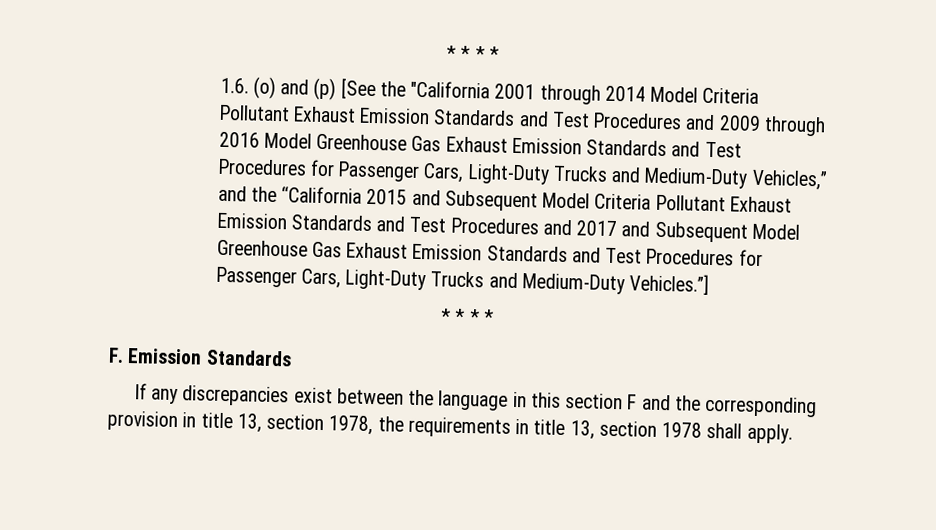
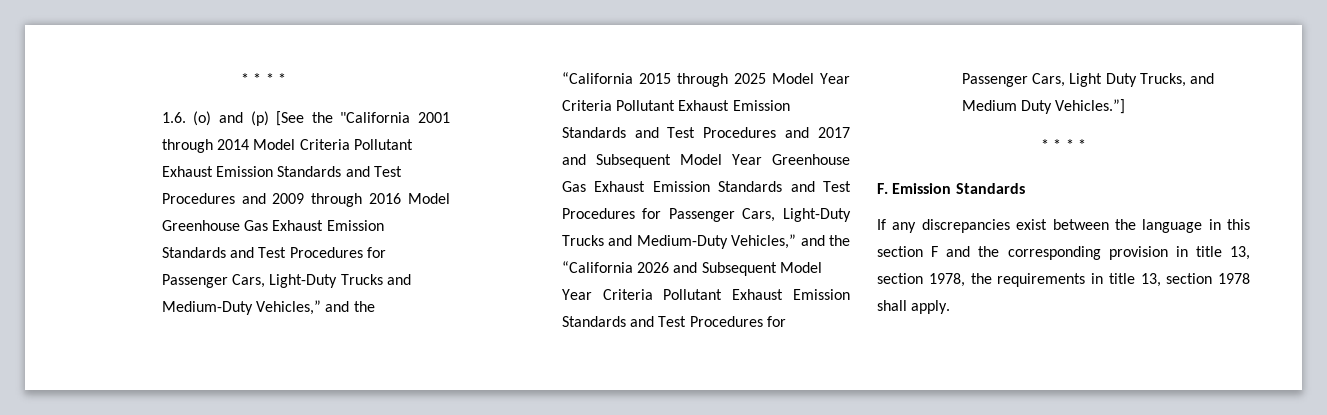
- 1.6. (o) and (p) [See the "California 2001 through 2014 Model Criteria Pollutant Exhaust Emission Standards and Test Procedures and 2009 through 2016 Model Greenhouse Gas Exhaust Emission Standards and Test Procedures for Passenger Cars, Light-Duty Trucks and Medium-Duty Vehicles,” and the “California 2015 and Subsequent Model Criteria Pollutant Exhaust Emission Standards and Test Procedures and 2017 and Subsequent Model Greenhouse Gas Exhaust Emission Standards and Test Procedures for Passenger Cars, Light-Duty Trucks and Medium-Duty Vehicles.”]
+ 1.6. (o) and (p) [See the "California 2001 through 2014 Model Criteria Pollutant Exhaust Emission Standards and Test Procedures and 2009 through 2016 Model Greenhouse Gas Exhaust Emission Standards and Test Procedures for Passenger Cars, Light-Duty Trucks and Medium-Duty Vehicles,” and the “California 2015 through 2025 Model Year Criteria Pollutant Exhaust Emission Standards and Test Procedures and 2017 and Subsequent Model Year Greenhouse Gas Exhaust Emission Standards and Test Procedures for Passenger Cars, Light-Duty Trucks and Medium-Duty Vehicles,” and the “California 2026 and Subsequent Model Year Criteria Pollutant Exhaust Emission Standards and Test Procedures for Passenger Cars, Light Duty Trucks, and Medium Duty Vehicles.”]

